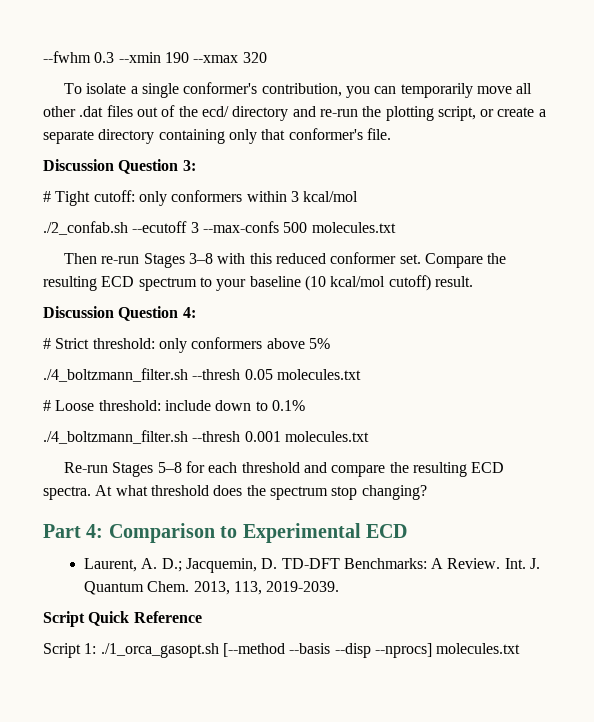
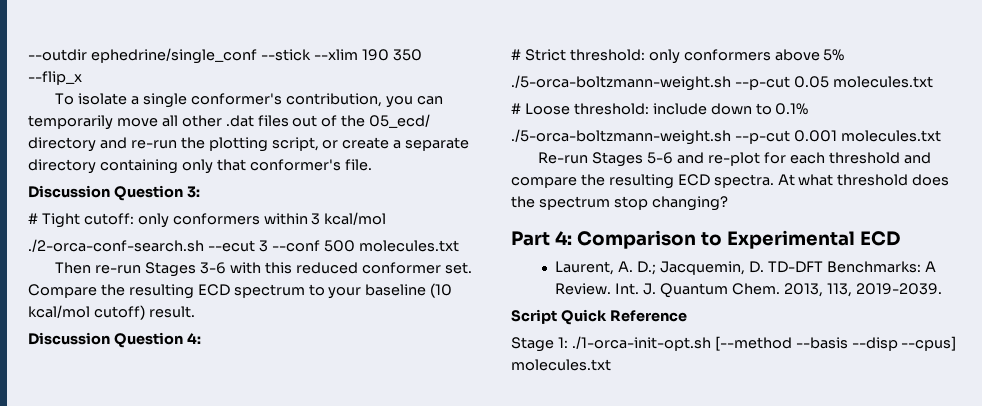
- --fwhm 0.3 --xmin 190 --xmax 320
+ --outdir ephedrine/single_conf --stick --xlim 190 350 --flip_x
- To isolate a single conformer's contribution, you can temporarily move all other .dat files out of the ecd/ directory and re-run the plotting script, or create a separate directory containing only that conformer's file.
+ To isolate a single conformer's contribution, you can temporarily move all other .dat files out of the 05_ecd/ directory and re-run the plotting script, or create a separate directory containing only that conformer's file.
- ./2_confab.sh --ecutoff 3 --max-confs 500 molecules.txt
+ ./2-orca-conf-search.sh --ecut 3 --conf 500 molecules.txt
- Then re-run Stages 3–8 with this reduced conformer set.
+ Then re-run Stages 3-6 with this reduced conformer set.
- ./4_boltzmann_filter.sh --thresh 0.05 molecules.txt
+ ./5-orca-boltzmann-weight.sh --p-cut 0.05 molecules.txt
- ./4_boltzmann_filter.sh --thresh 0.001 molecules.txt
+ ./5-orca-boltzmann-weight.sh --p-cut 0.001 molecules.txt
- Re-run Stages 5–8 for each threshold and compare the resulting ECD spectra.
+ Re-run Stages 5-6 and re-plot for each threshold and compare the resulting ECD spectra.
- Script 1: ./1_orca_gasopt.sh [--method --basis --disp --nprocs] molecules.txt
+ Stage 1: ./1-orca-init-opt.sh [--method --basis --disp --cpus] molecules.txt

